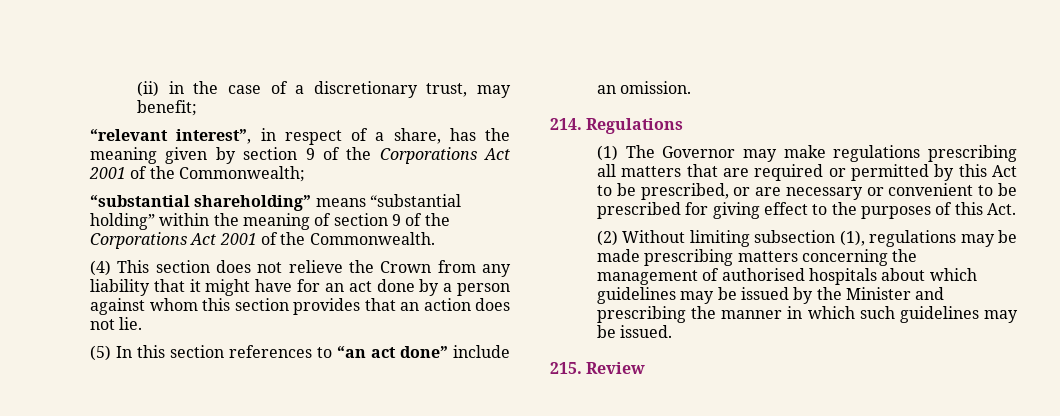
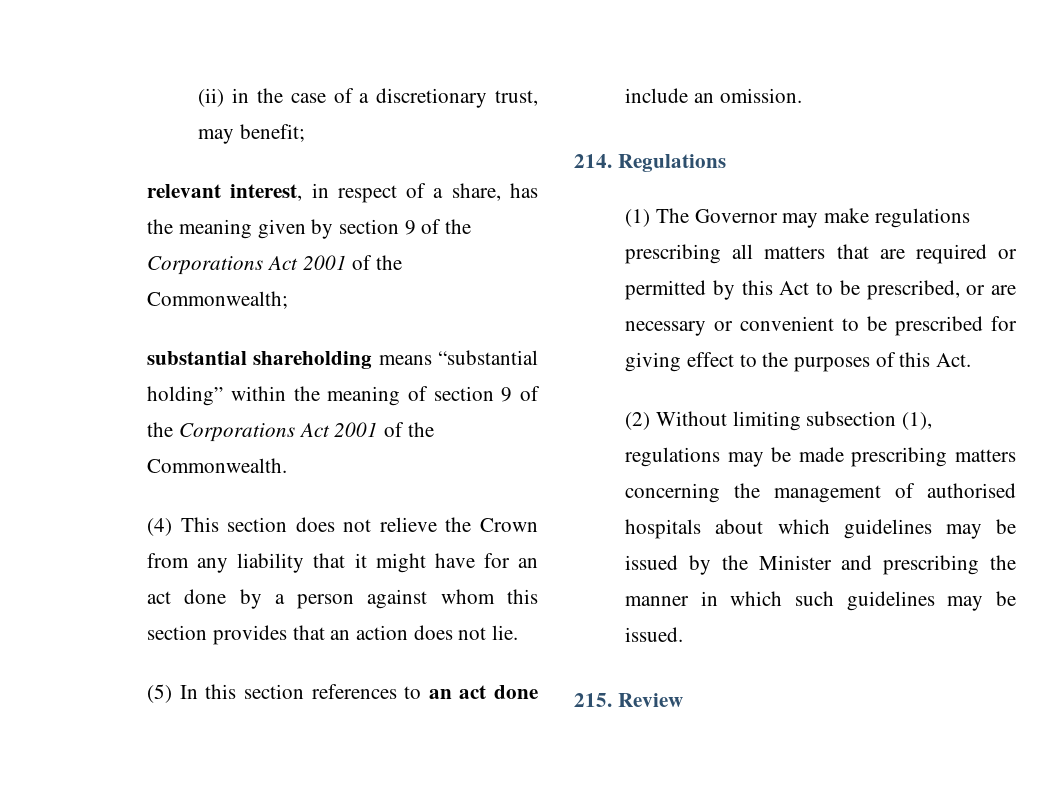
- “relevant interest”, in respect of a share, has the meaning given by section 9 of the Corporations Act 2001 of the Commonwealth;
+ relevant interest, in respect of a share, has the meaning given by section 9 of the Corporations Act 2001 of the Commonwealth;
- “substantial shareholding” means “substantial holding” within the meaning of section 9 of the Corporations Act 2001 of the Commonwealth.
+ substantial shareholding means “substantial holding” within the meaning of section 9 of the Corporations Act 2001 of the Commonwealth.
- (5) In this section references to “an act done” include an omission.
+ (5) In this section references to an act done include an omission.

